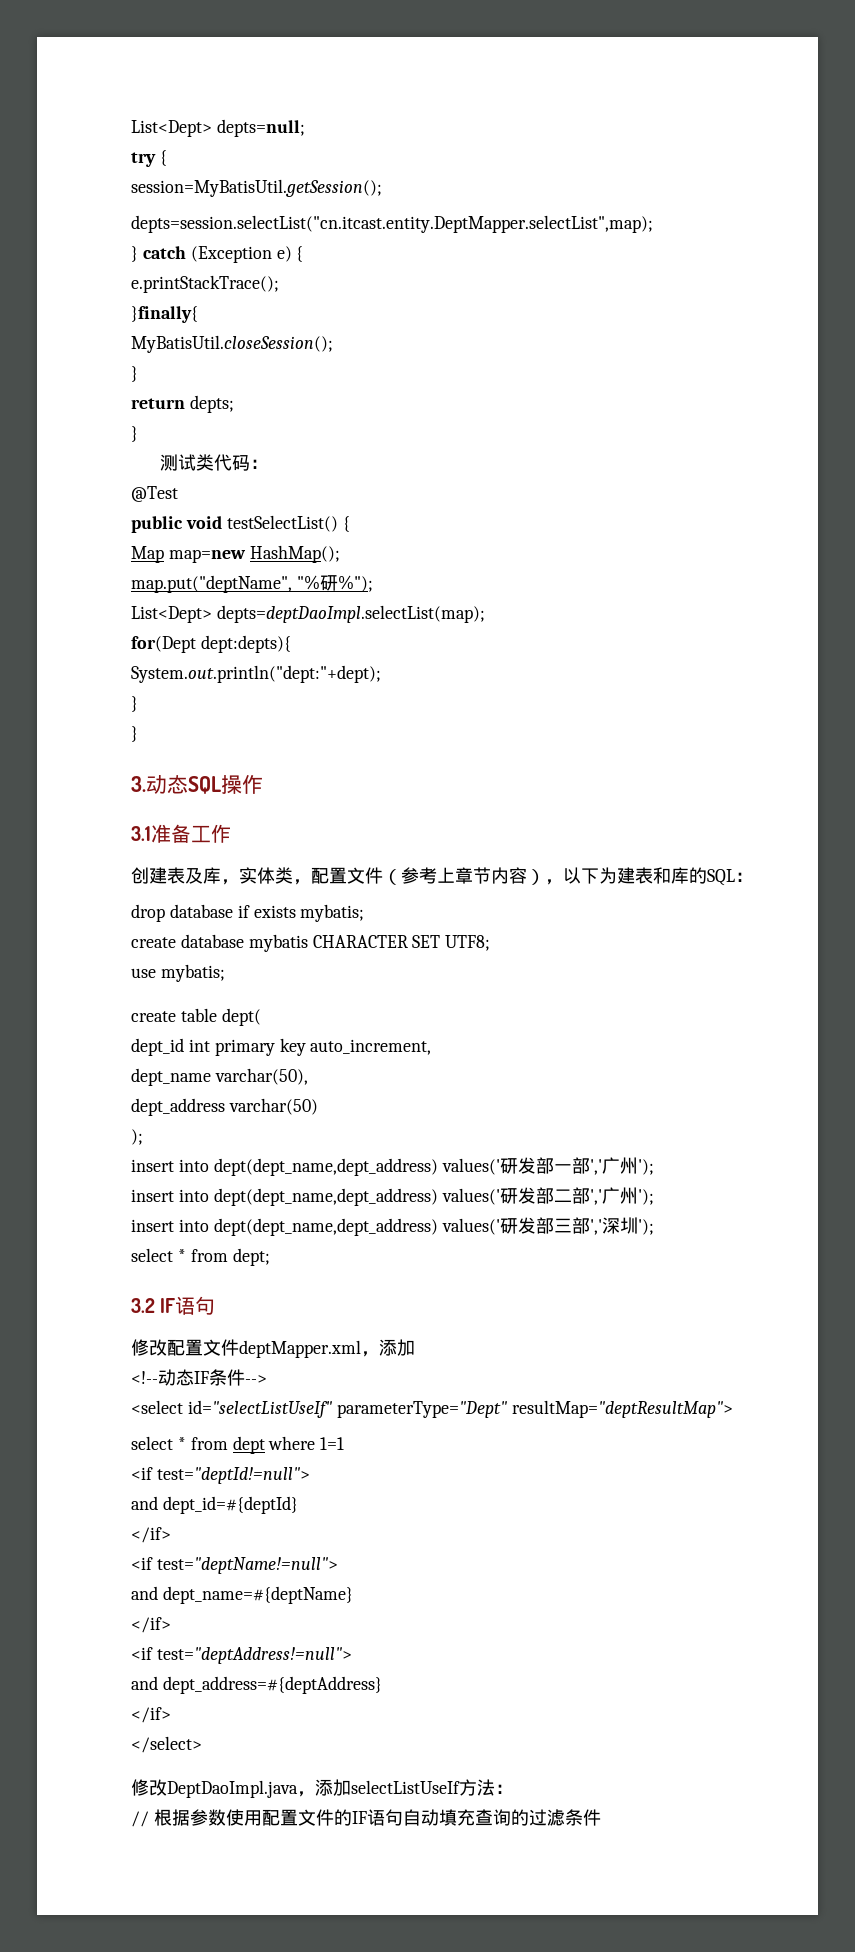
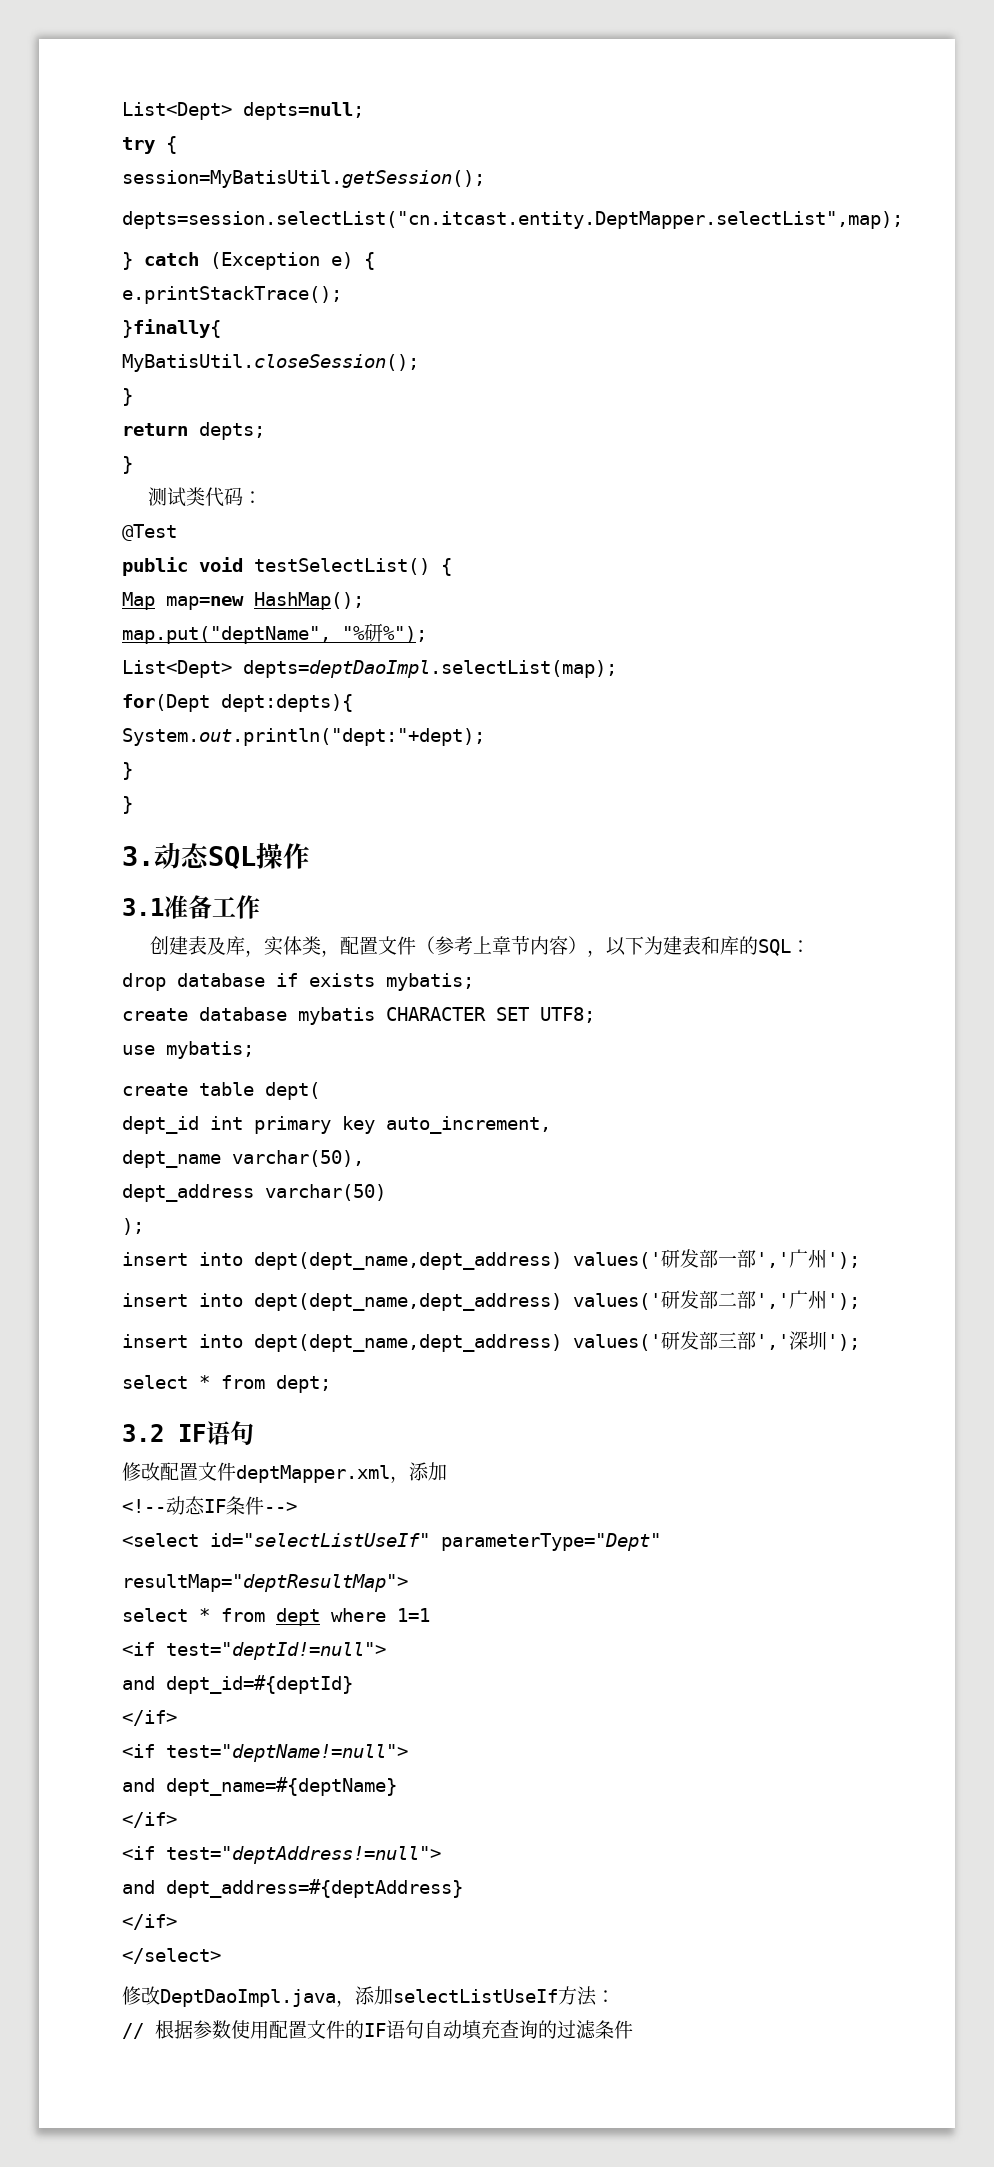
- <select id="selectListUseIf" parameterType="Dept" resultMap="deptResultMap">
+ <select id="selectListUseIf" parameterType="Dept"
+ resultMap="deptResultMap">

